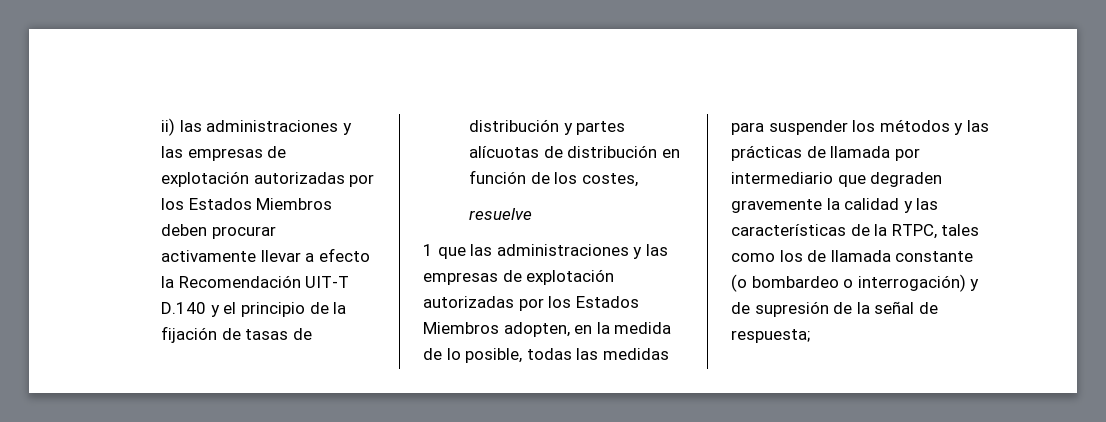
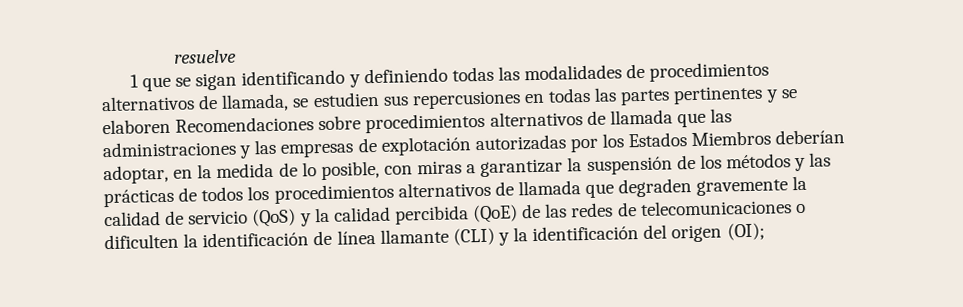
- ii) las administraciones y las empresas de explotación autorizadas por los Estados Miembros deben procurar activamente llevar a efecto la Recomendación UIT-T D.140 y el principio de la fijación de tasas de distribución y partes alícuotas de distribución en función de los costes,
  resuelve
- 1 que las administraciones y las empresas de explotación autorizadas por los Estados Miembros adopten, en la medida de lo posible, todas las medidas para suspender los métodos y las prácticas de llamada por intermediario que degraden gravemente la calidad y las características de la RTPC, tales como los de llamada constante (o bombardeo o interrogación) y de supresión de la señal de respuesta;
+ 1 que se sigan identificando y definiendo todas las modalidades de procedimientos alternativos de llamada, se estudien sus repercusiones en todas las partes pertinentes y se elaboren Recomendaciones sobre procedimientos alternativos de llamada que las administraciones y las empresas de explotación autorizadas por los Estados Miembros deberían adoptar, en la medida de lo posible, con miras a garantizar la suspensión de los métodos y las prácticas de todos los procedimientos alternativos de llamada que degraden gravemente la calidad de servicio (QoS) y la calidad percibida (QoE) de las redes de telecomunicaciones o dificulten la identificación de línea llamante (CLI) y la identificación del origen (OI);

